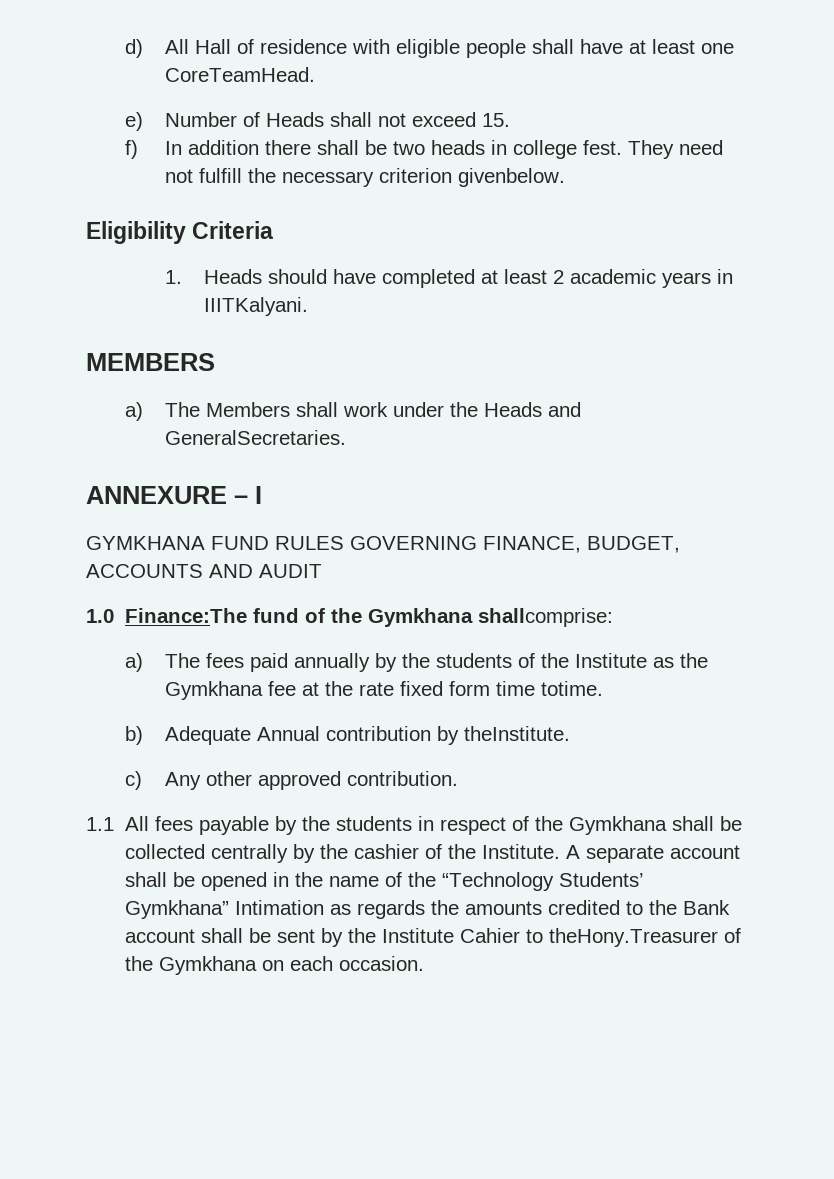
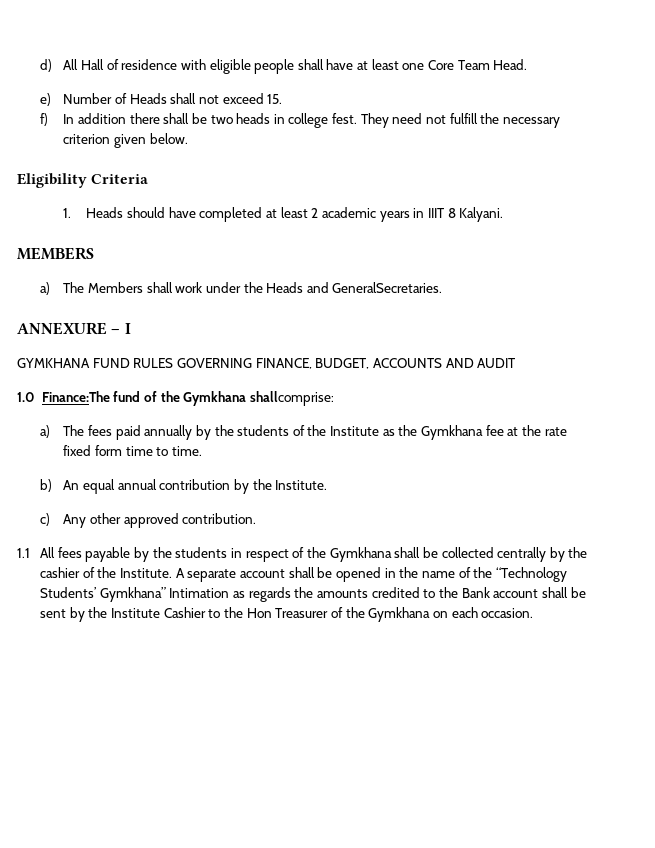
- d) All Hall of residence with eligible people shall have at least one CoreTeamHead.
+ d) All Hall of residence with eligible people shall have at least one Core Team Head.
- They need not fulfill the necessary criterion givenbelow.
+ They need not fulfill the necessary criterion given below.
- 1. Heads should have completed at least 2 academic years in IIITKalyani.
+ 1. Heads should have completed at least 2 academic years in IIIT 8 Kalyani.
- a) The fees paid annually by the students of the Institute as the Gymkhana fee at the rate fixed form time totime.
+ a) The fees paid annually by the students of the Institute as the Gymkhana fee at the rate fixed form time to time.
- b) Adequate Annual contribution by theInstitute.
+ b) An equal annual contribution by the Institute.
- A separate account shall be opened in the name of the “Technology Students’ Gymkhana” Intimation as regards the amounts credited to the Bank account shall be sent by the Institute Cahier to theHony.Treasurer of the Gymkhana on each occasion.
+ A separate account shall be opened in the name of the “Technology Students’ Gymkhana” Intimation as regards the amounts credited to the Bank account shall be sent by the Institute Cashier to the Hon Treasurer of the Gymkhana on each occasion.

